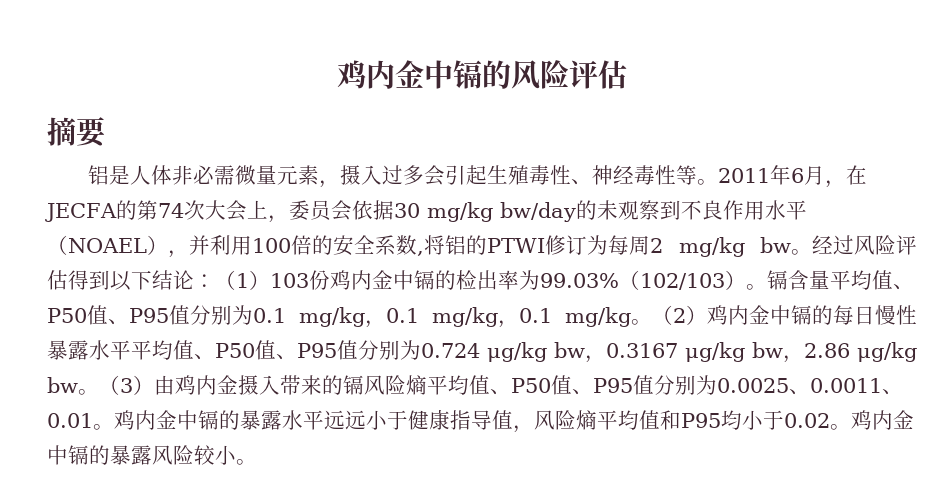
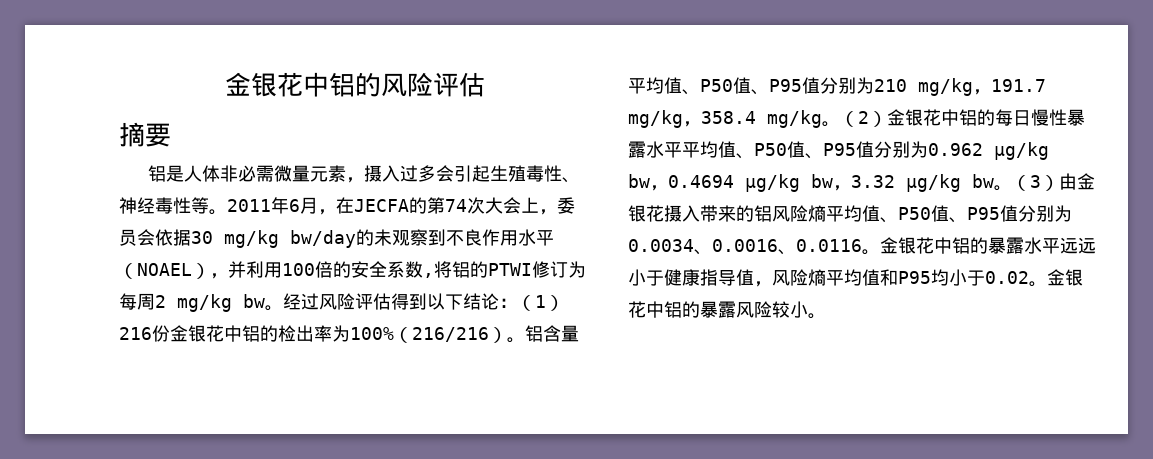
- 鸡内金中镉的风险评估
+ 金银花中铝的风险评估
- 经过风险评估得到以下结论：（1）103份鸡内金中镉的检出率为99.03%（102/103）。镉含量平均值、P50值、P95值分别为0.1 mg/kg，0.1 mg/kg，0.1 mg/kg。
+ 经过风险评估得到以下结论：（1）216份金银花中铝的检出率为100%（216/216）。铝含量平均值、P50值、P95值分别为210 mg/kg，191.7 mg/kg，358.4 mg/kg。
- （2）鸡内金中镉的每日慢性暴露水平平均值、P50值、P95值分别为0.724 μg/kg bw，0.3167 μg/kg bw，2.86 μg/kg bw。
+ （2）金银花中铝的每日慢性暴露水平平均值、P50值、P95值分别为0.962 μg/kg bw，0.4694 μg/kg bw，3.32 μg/kg bw。
- （3）由鸡内金摄入带来的镉风险熵平均值、P50值、P95值分别为0.0025、0.0011、0.01。鸡内金中镉的暴露水平远远小于健康指导值，风险熵平均值和P95均小于0.02。
+ （3）由金银花摄入带来的铝风险熵平均值、P50值、P95值分别为0.0034、0.0016、0.0116。金银花中铝的暴露水平远远小于健康指导值，风险熵平均值和P95均小于0.02。
- 鸡内金中镉的暴露风险较小。
+ 金银花中铝的暴露风险较小。

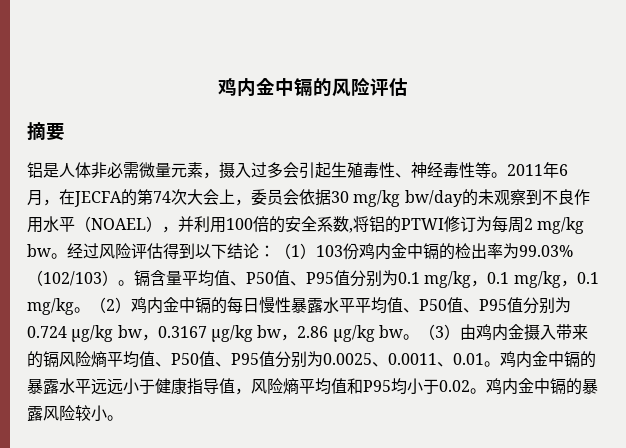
- 金银花中铝的风险评估
+ 鸡内金中镉的风险评估
- 经过风险评估得到以下结论：（1）216份金银花中铝的检出率为100%（216/216）。铝含量平均值、P50值、P95值分别为210 mg/kg，191.7 mg/kg，358.4 mg/kg。
+ 经过风险评估得到以下结论：（1）103份鸡内金中镉的检出率为99.03%（102/103）。镉含量平均值、P50值、P95值分别为0.1 mg/kg，0.1 mg/kg，0.1 mg/kg。
- （2）金银花中铝的每日慢性暴露水平平均值、P50值、P95值分别为0.962 μg/kg bw，0.4694 μg/kg bw，3.32 μg/kg bw。
+ （2）鸡内金中镉的每日慢性暴露水平平均值、P50值、P95值分别为0.724 μg/kg bw，0.3167 μg/kg bw，2.86 μg/kg bw。
- （3）由金银花摄入带来的铝风险熵平均值、P50值、P95值分别为0.0034、0.0016、0.0116。金银花中铝的暴露水平远远小于健康指导值，风险熵平均值和P95均小于0.02。
+ （3）由鸡内金摄入带来的镉风险熵平均值、P50值、P95值分别为0.0025、0.0011、0.01。鸡内金中镉的暴露水平远远小于健康指导值，风险熵平均值和P95均小于0.02。
- 金银花中铝的暴露风险较小。
+ 鸡内金中镉的暴露风险较小。

